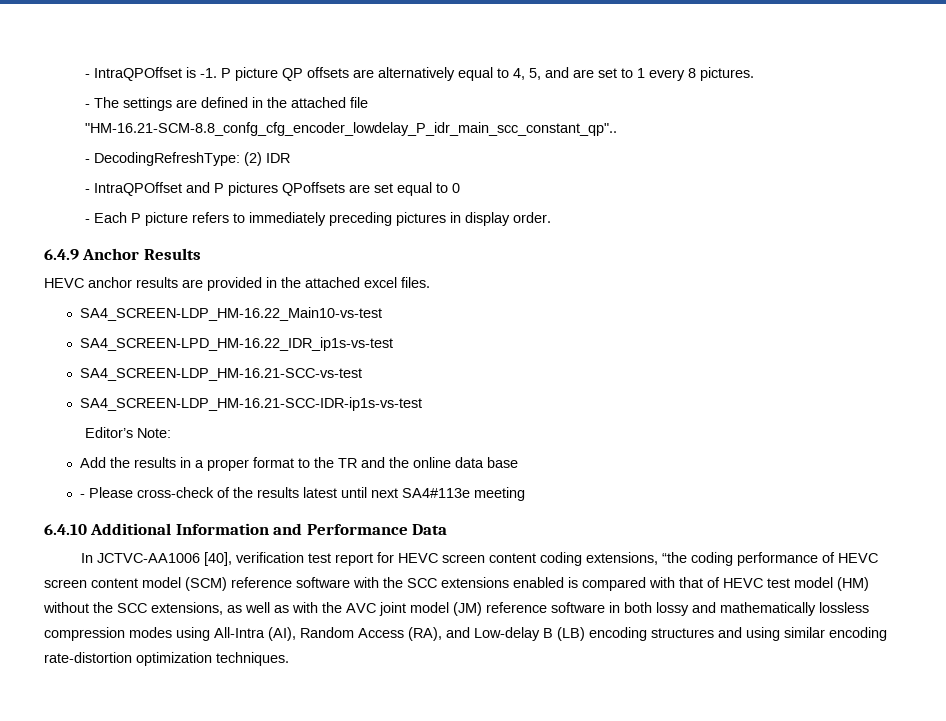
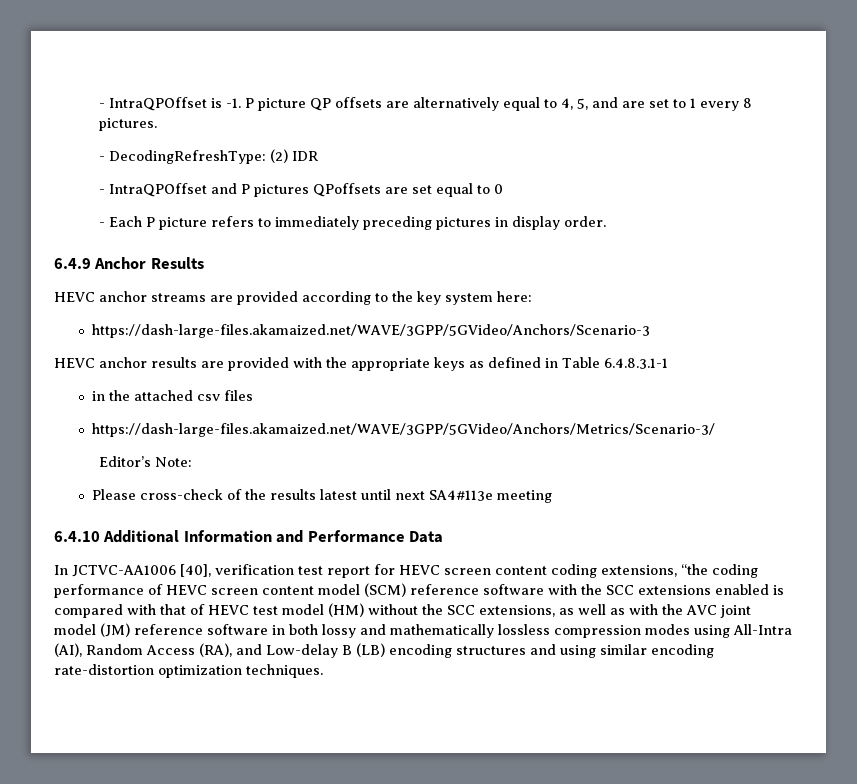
- - The settings are defined in the attached file "HM-16.21-SCM-8.8_confg_cfg_encoder_lowdelay_P_idr_main_scc_constant_qp"..
+ HEVC anchor streams are provided according to the key system here:
+ https://dash-large-files.akamaized.net/WAVE/3GPP/5GVideo/Anchors/Scenario-3
- HEVC anchor results are provided in the attached excel files.
- SA4_SCREEN-LDP_HM-16.22_Main10-vs-test
- SA4_SCREEN-LPD_HM-16.22_IDR_ip1s-vs-test
- SA4_SCREEN-LDP_HM-16.21-SCC-vs-test
- SA4_SCREEN-LDP_HM-16.21-SCC-IDR-ip1s-vs-test
+ HEVC anchor results are provided with the appropriate keys as defined in Table 6.4.8.3.1-1
+ in the attached csv files
+ https://dash-large-files.akamaized.net/WAVE/3GPP/5GVideo/Anchors/Metrics/Scenario-3/
  Editor’s Note:
- Add the results in a proper format to the TR and the online data base
- - Please cross-check of the results latest until next SA4#113e meeting
+ Please cross-check of the results latest until next SA4#113e meeting

